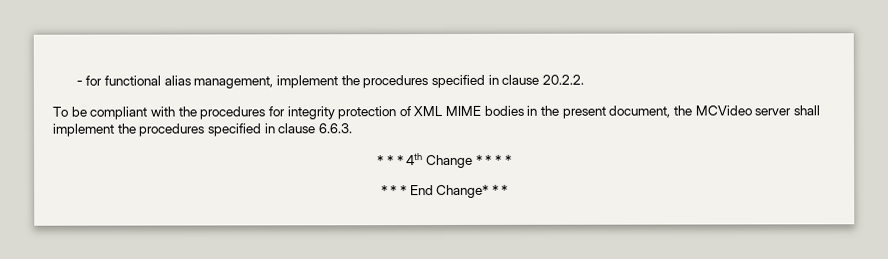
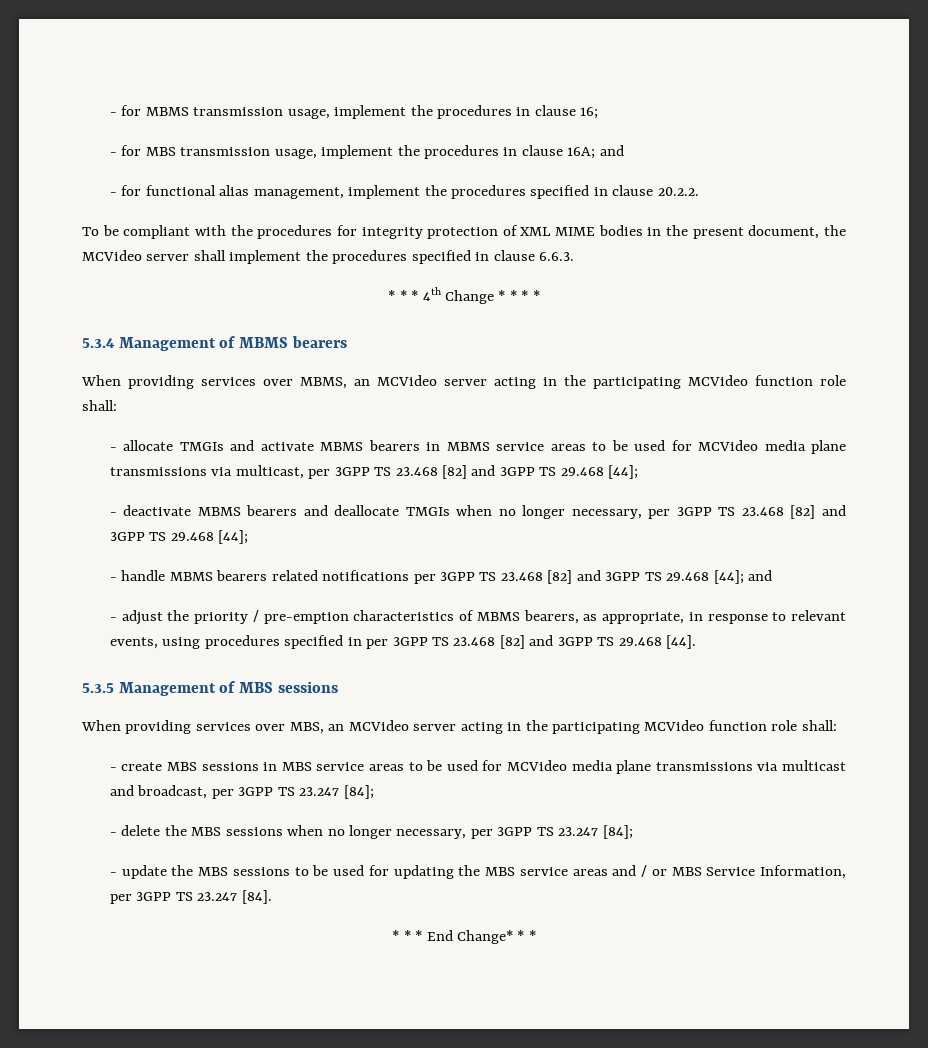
+ - for MBMS transmission usage, implement the procedures in clause 16;
+ - for MBS transmission usage, implement the procedures in clause 16A; and
+ 5.3.4 Management of MBMS bearers
+ When providing services over MBMS, an MCVideo server acting in the participating MCVideo function role shall:
+ - allocate TMGIs and activate MBMS bearers in MBMS service areas to be used for MCVideo media plane transmissions via multicast, per 3GPP TS 23.468 [82] and 3GPP TS 29.468 [44];
+ - deactivate MBMS bearers and deallocate TMGIs when no longer necessary, per 3GPP TS 23.468 [82] and 3GPP TS 29.468 [44];
+ - handle MBMS bearers related notifications per 3GPP TS 23.468 [82] and 3GPP TS 29.468 [44]; and
+ - adjust the priority / pre-emption characteristics of MBMS bearers, as appropriate, in response to relevant events, using procedures specified in per 3GPP TS 23.468 [82] and 3GPP TS 29.468 [44].
+ 5.3.5 Management of MBS sessions
+ When providing services over MBS, an MCVideo server acting in the participating MCVideo function role shall:
+ - create MBS sessions in MBS service areas to be used for MCVideo media plane transmissions via multicast and broadcast, per 3GPP TS 23.247 [84];
+ - delete the MBS sessions when no longer necessary, per 3GPP TS 23.247 [84];
+ - update the MBS sessions to be used for updating the MBS service areas and / or MBS Service Information, per 3GPP TS 23.247 [84].

